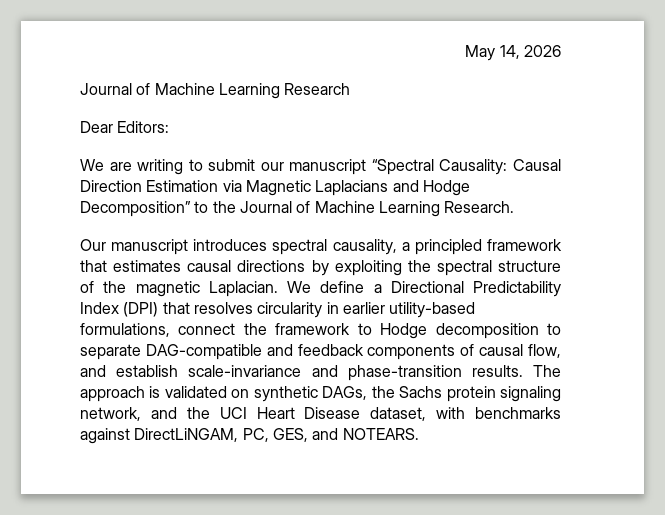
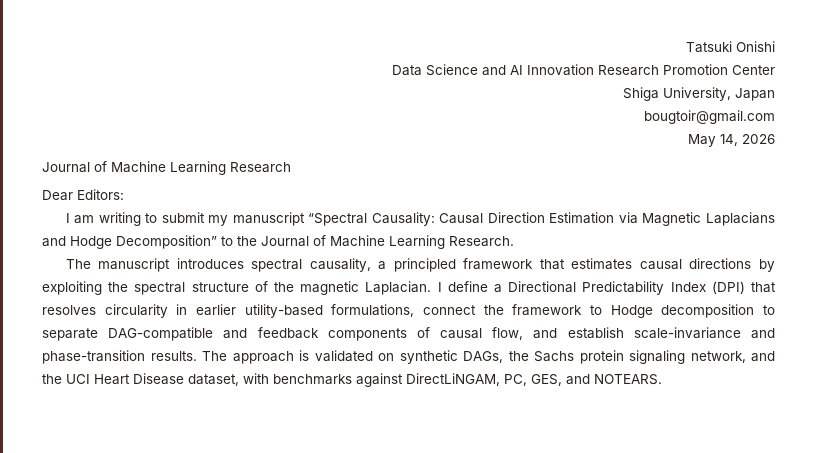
+ Tatsuki Onishi
+ Data Science and AI Innovation Research Promotion Center
+ Shiga University, Japan
+ bougtoir@gmail.com
- We are writing to submit our manuscript “Spectral Causality: Causal Direction Estimation via Magnetic Laplacians and Hodge Decomposition” to the Journal of Machine Learning Research.
+ I am writing to submit my manuscript “Spectral Causality: Causal Direction Estimation via Magnetic Laplacians and Hodge Decomposition” to the Journal of Machine Learning Research.
- Our manuscript introduces spectral causality, a principled framework that estimates causal directions by exploiting the spectral structure of the magnetic Laplacian.
+ The manuscript introduces spectral causality, a principled framework that estimates causal directions by exploiting the spectral structure of the magnetic Laplacian.
- We define a Directional Predictability Index (DPI) that resolves circularity in earlier utility-based formulations, connect the framework to Hodge decomposition to separate DAG-compatible and feedback components of causal flow, and establish scale-invariance and phase-transition results.
+ I define a Directional Predictability Index (DPI) that resolves circularity in earlier utility-based formulations, connect the framework to Hodge decomposition to separate DAG-compatible and feedback components of causal flow, and establish scale-invariance and phase-transition results.

